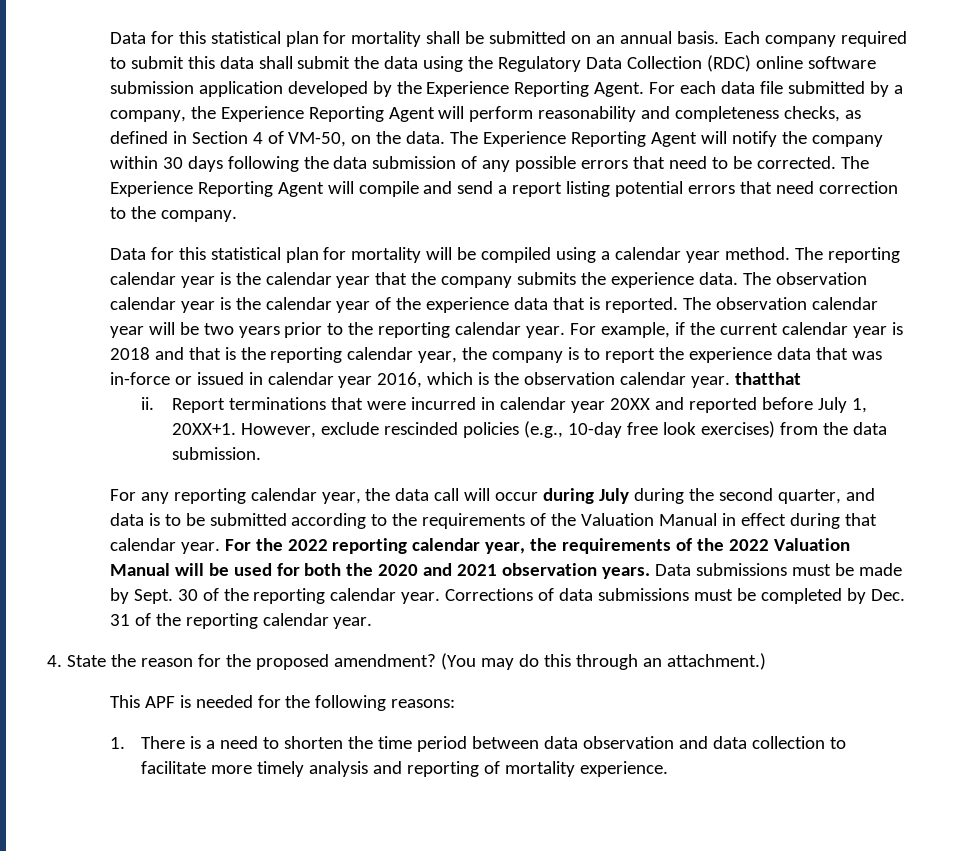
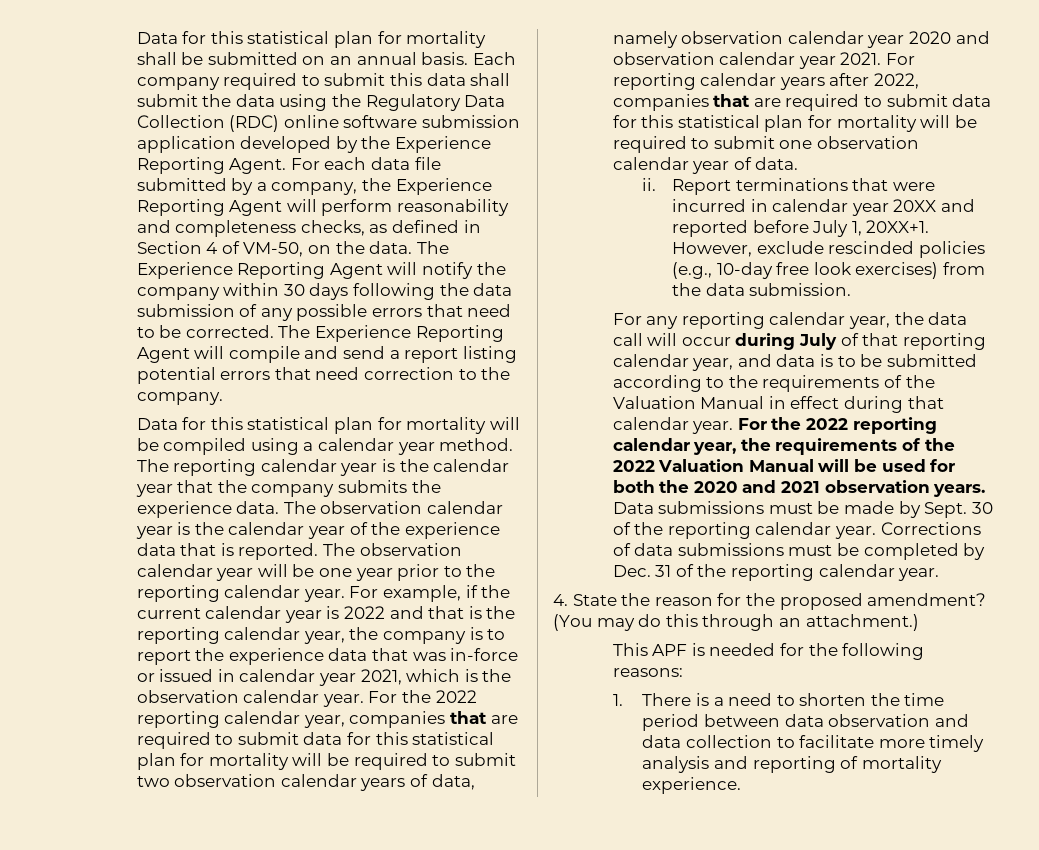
- The observation calendar year will be two years prior to the reporting calendar year.
+ The observation calendar year will be one year prior to the reporting calendar year.
- For example, if the current calendar year is 2018 and that is the reporting calendar year, the company is to report the experience data that was in-force or issued in calendar year 2016, which is the observation calendar year. thatthat
+ For example, if the current calendar year is 2022 and that is the reporting calendar year, the company is to report the experience data that was in-force or issued in calendar year 2021, which is the observation calendar year. For the 2022 reporting calendar year, companies that are required to submit data for this statistical plan for mortality will be required to submit two observation calendar years of data, namely observation calendar year 2020 and observation calendar year 2021. For reporting calendar years after 2022, companies that are required to submit data for this statistical plan for mortality will be required to submit one observation calendar year of data.
- For any reporting calendar year, the data call will occur during July during the second quarter, and data is to be submitted according to the requirements of the Valuation Manual in effect during that calendar year.
+ For any reporting calendar year, the data call will occur during July of that reporting calendar year, and data is to be submitted according to the requirements of the Valuation Manual in effect during that calendar year.

